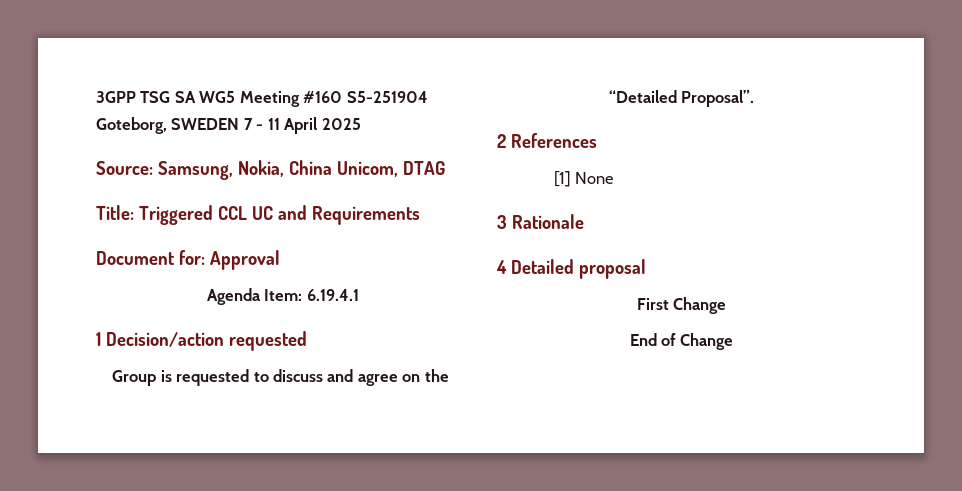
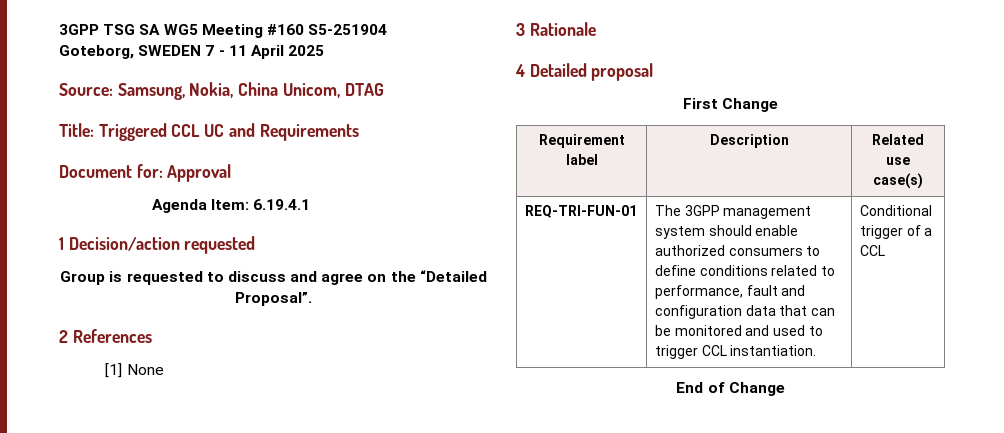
+ Requirement label | Description | Related use case(s)
+ REQ-TRI-FUN-01 | The 3GPP management system should enable authorized consumers to define conditions related to performance, fault and configuration data that can be monitored and used to trigger CCL instantiation. | Conditional trigger of a CCL

